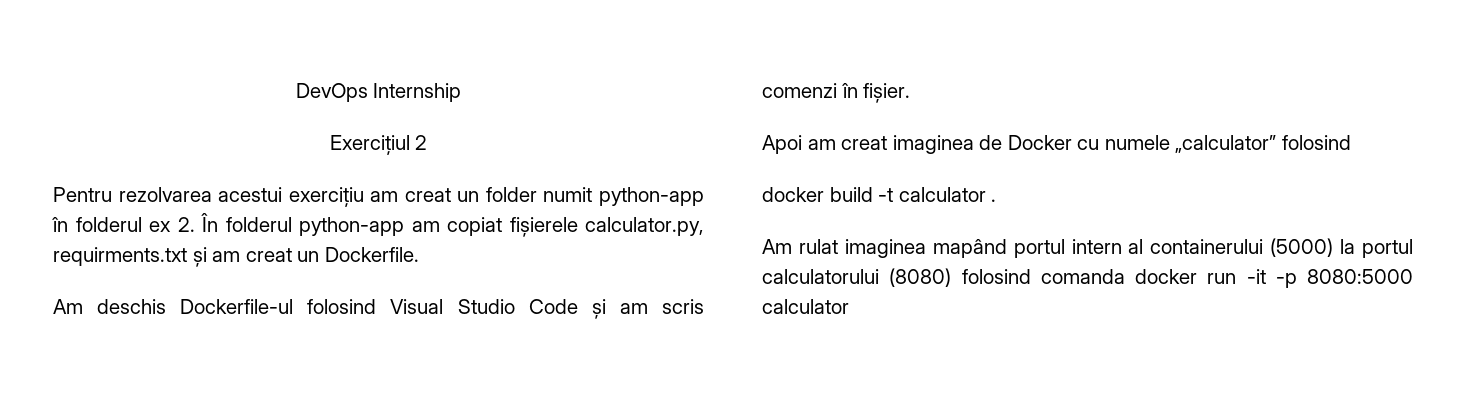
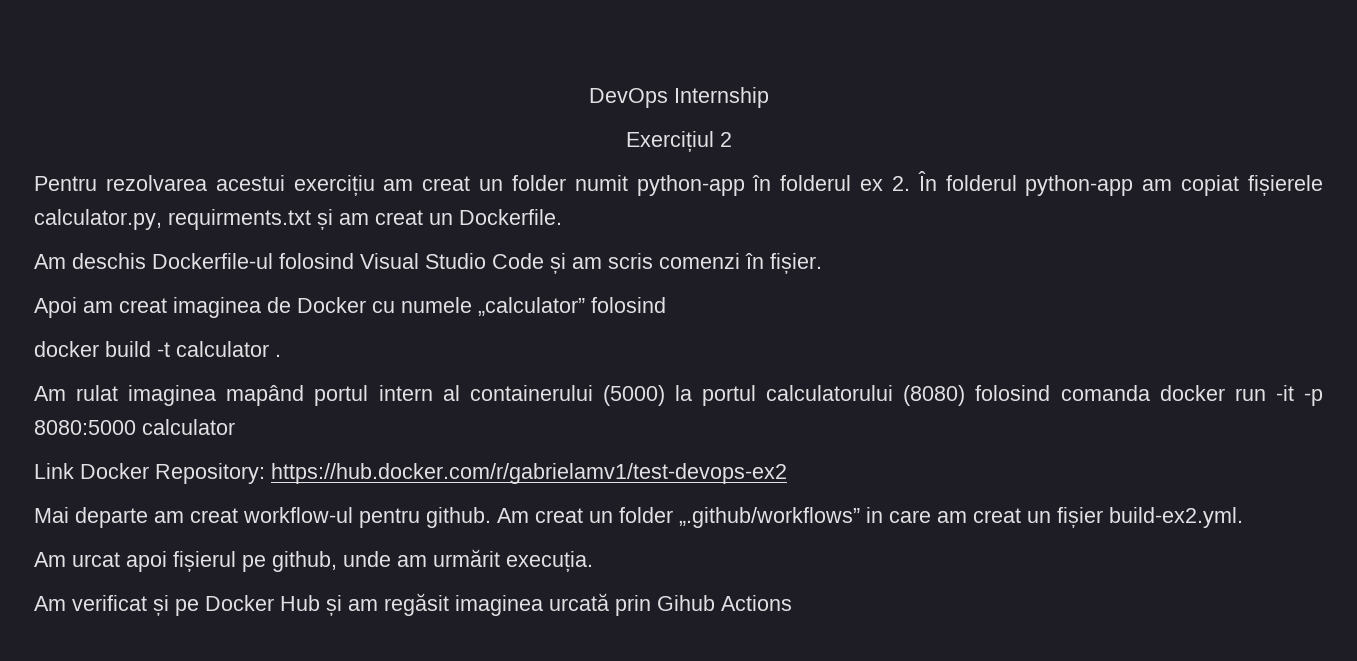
+ Link Docker Repository: https://hub.docker.com/r/gabrielamv1/test-devops-ex2
+ Mai departe am creat workflow-ul pentru github. Am creat un folder „.github/workflows” in care am creat un fișier build-ex2.yml.
+ Am urcat apoi fișierul pe github, unde am urmărit execuția.
+ Am verificat și pe Docker Hub și am regăsit imaginea urcată prin Gihub Actions

